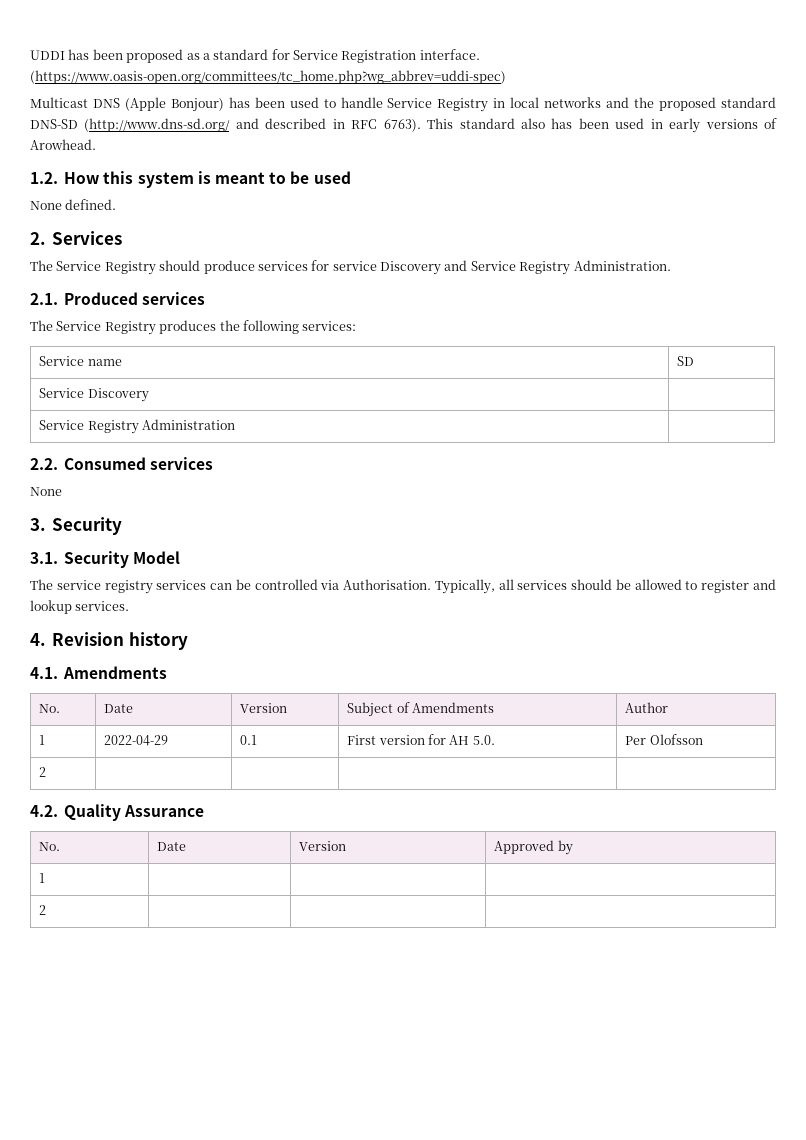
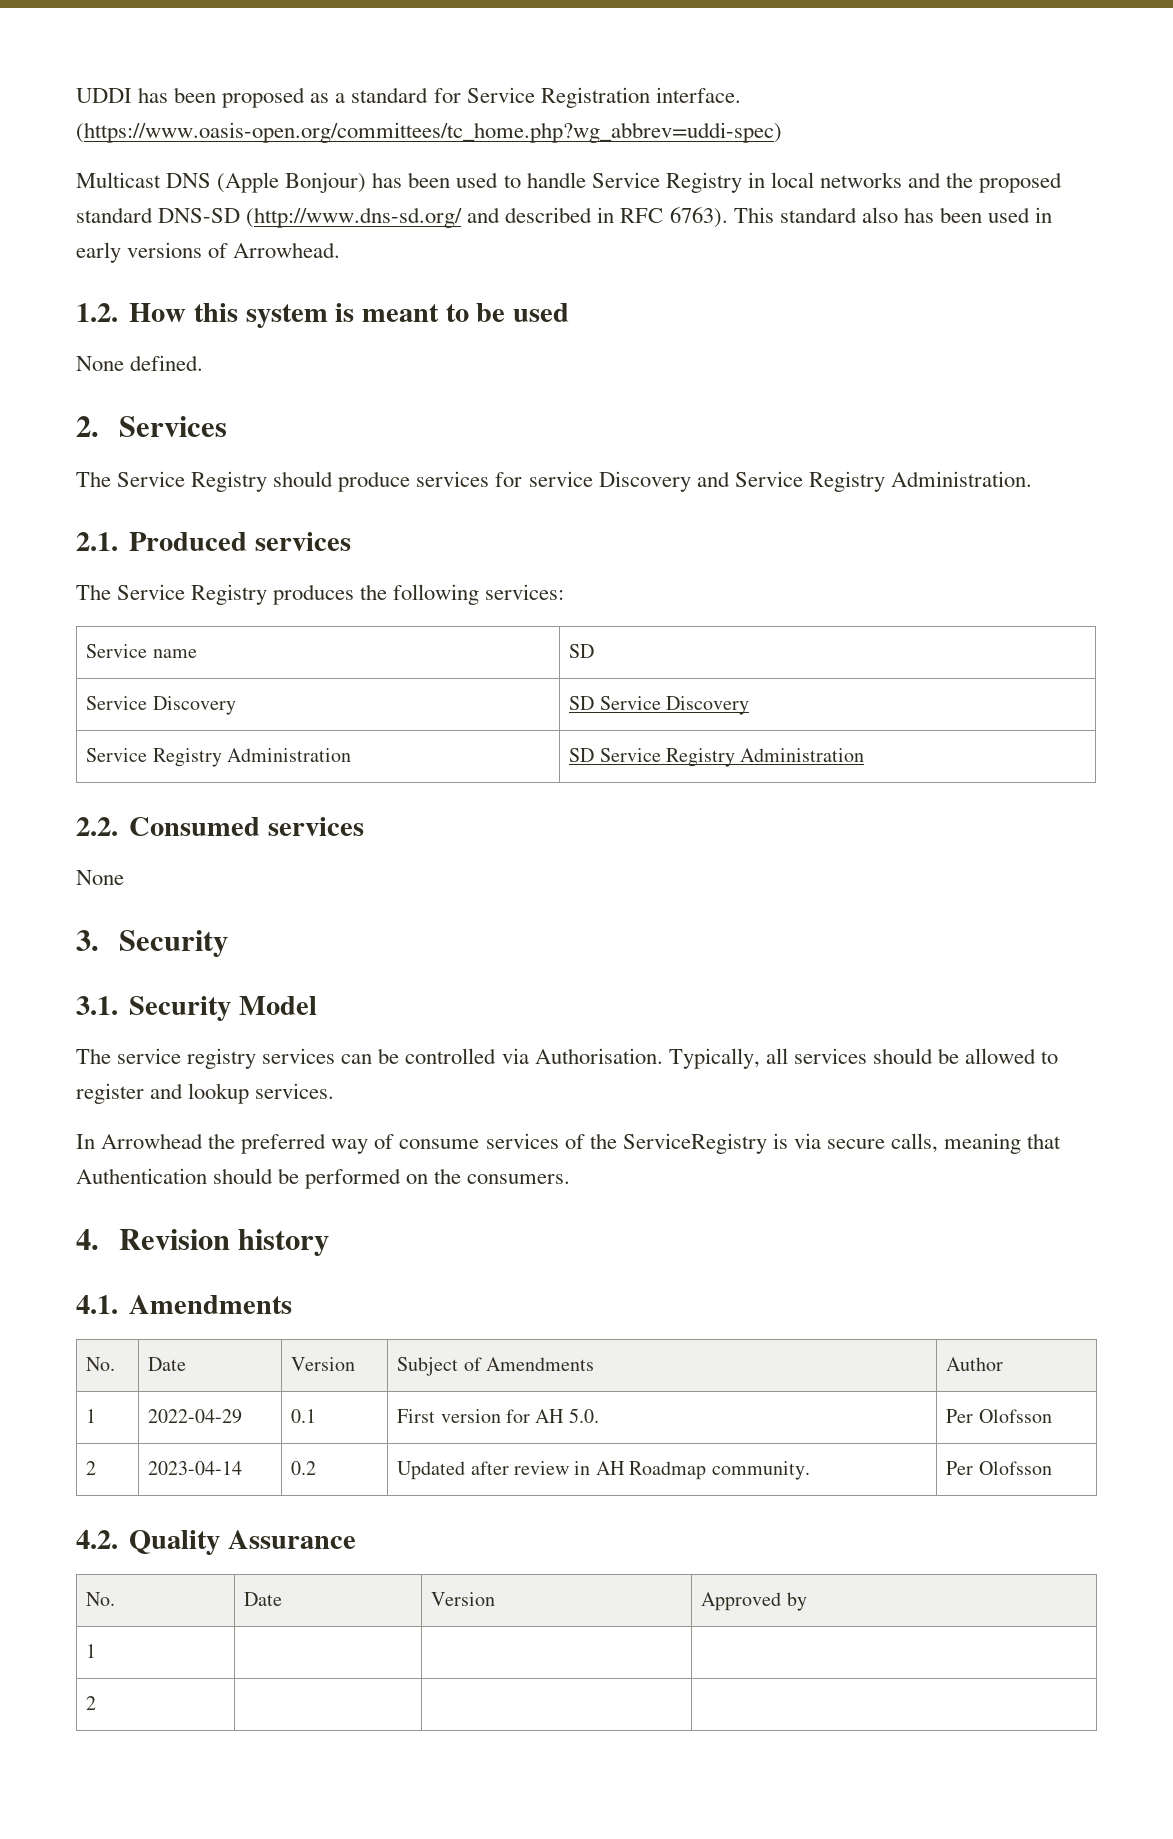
- This standard also has been used in early versions of Arowhead.
+ This standard also has been used in early versions of Arrowhead.
- Service Discovery |
+ Service Discovery | SD Service Discovery
- Service Registry Administration |
+ Service Registry Administration | SD Service Registry Administration
+ In Arrowhead the preferred way of consume services of the ServiceRegistry is via secure calls, meaning that Authentication should be performed on the consumers.
- 2 | | | |
+ 2 | 2023-04-14 | 0.2 | Updated after review in AH Roadmap community. | Per Olofsson

